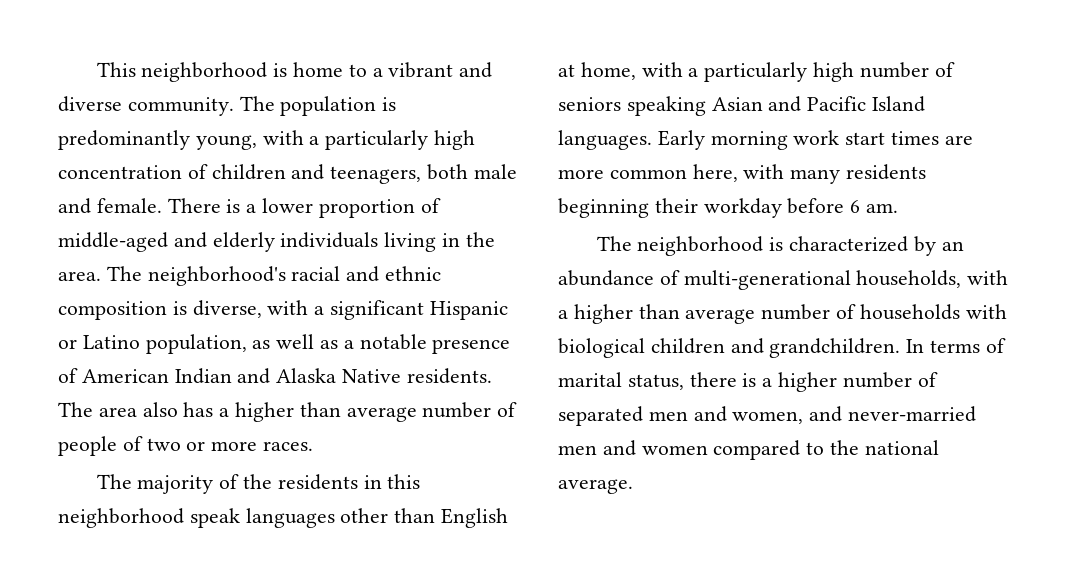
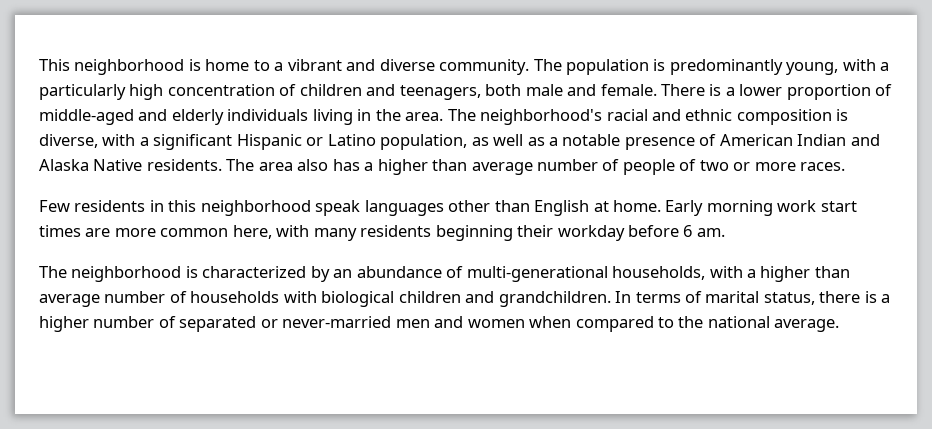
- The majority of the residents in this neighborhood speak languages other than English at home, with a particularly high number of seniors speaking Asian and Pacific Island languages.
+ Few residents in this neighborhood speak languages other than English at home.
- In terms of marital status, there is a higher number of separated men and women, and never-married men and women compared to the national average.
+ In terms of marital status, there is a higher number of separated or never-married men and women when compared to the national average.

